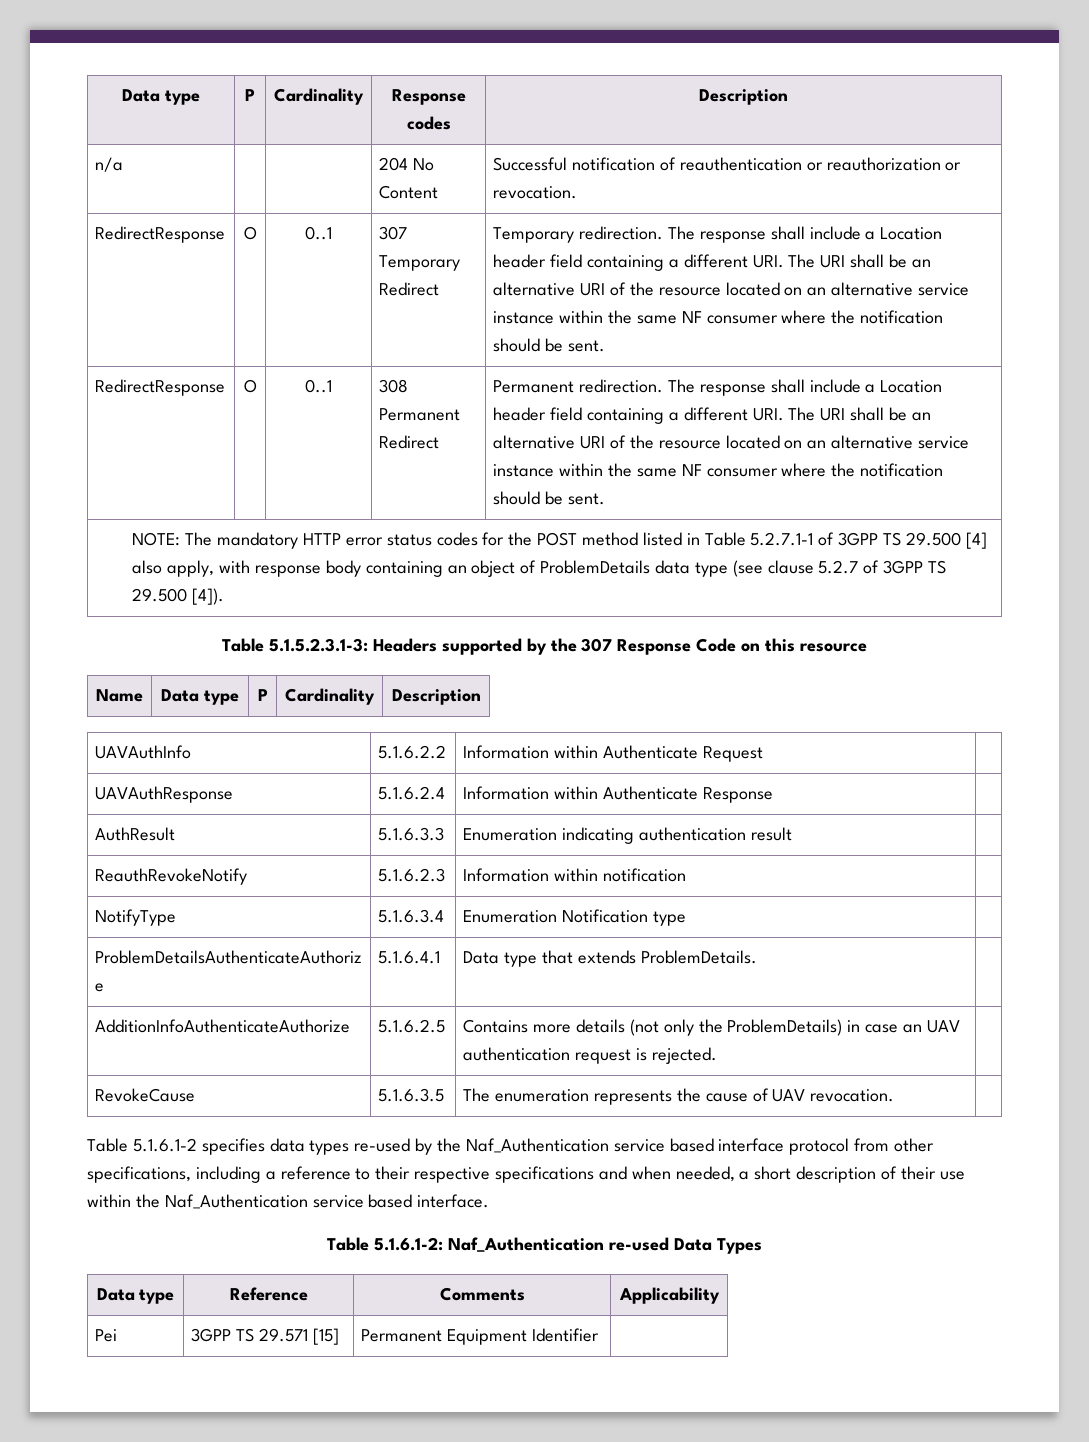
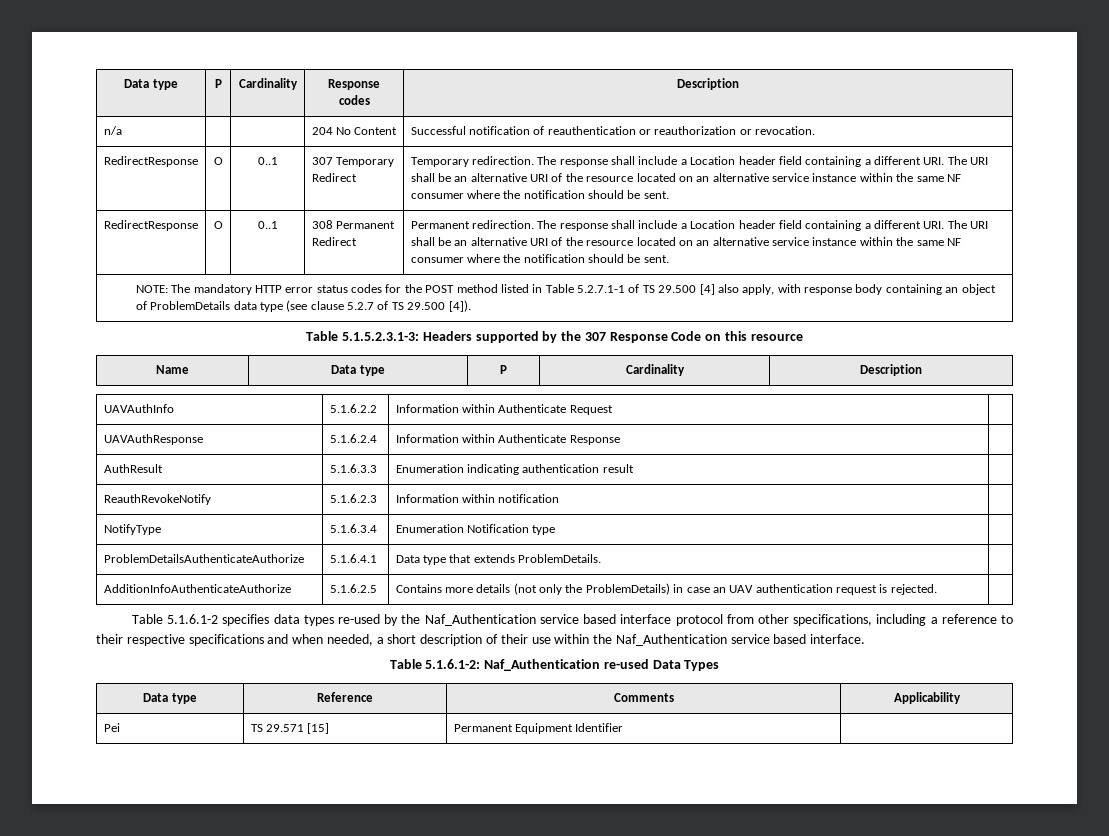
- NOTE: The mandatory HTTP error status codes for the POST method listed in Table 5.2.7.1-1 of 3GPP TS 29.500 [4] also apply, with response body containing an object of ProblemDetails data type (see clause 5.2.7 of 3GPP TS 29.500 [4]).
+ NOTE: The mandatory HTTP error status codes for the POST method listed in Table 5.2.7.1-1 of TS 29.500 [4] also apply, with response body containing an object of ProblemDetails data type (see clause 5.2.7 of TS 29.500 [4]).
- RevokeCause | 5.1.6.3.5 | The enumeration represents the cause of UAV revocation. |
- Pei | 3GPP TS 29.571 [15] | Permanent Equipment Identifier |
+ Pei | TS 29.571 [15] | Permanent Equipment Identifier |

